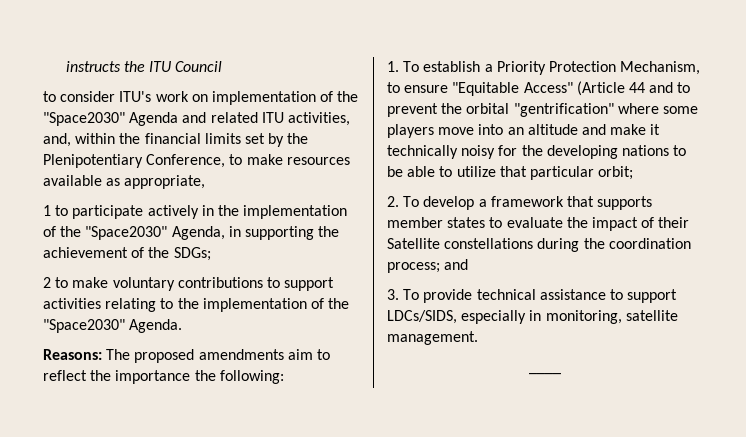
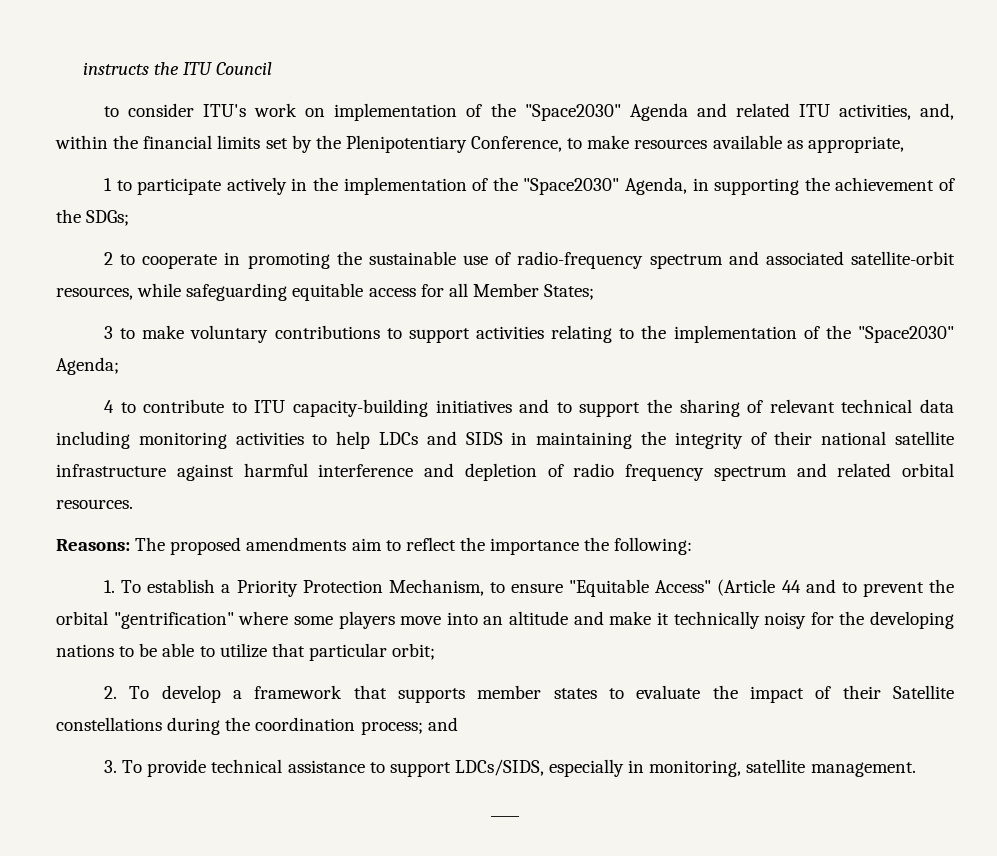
- 2 to make voluntary contributions to support activities relating to the implementation of the "Space2030" Agenda.
+ 2 to cooperate in promoting the sustainable use of radio-frequency spectrum and associated satellite-orbit resources, while safeguarding equitable access for all Member States;
+ 3 to make voluntary contributions to support activities relating to the implementation of the "Space2030" Agenda;
+ 4 to contribute to ITU capacity-building initiatives and to support the sharing of relevant technical data including monitoring activities to help LDCs and SIDS in maintaining the integrity of their national satellite infrastructure against harmful interference and depletion of radio frequency spectrum and related orbital resources.

